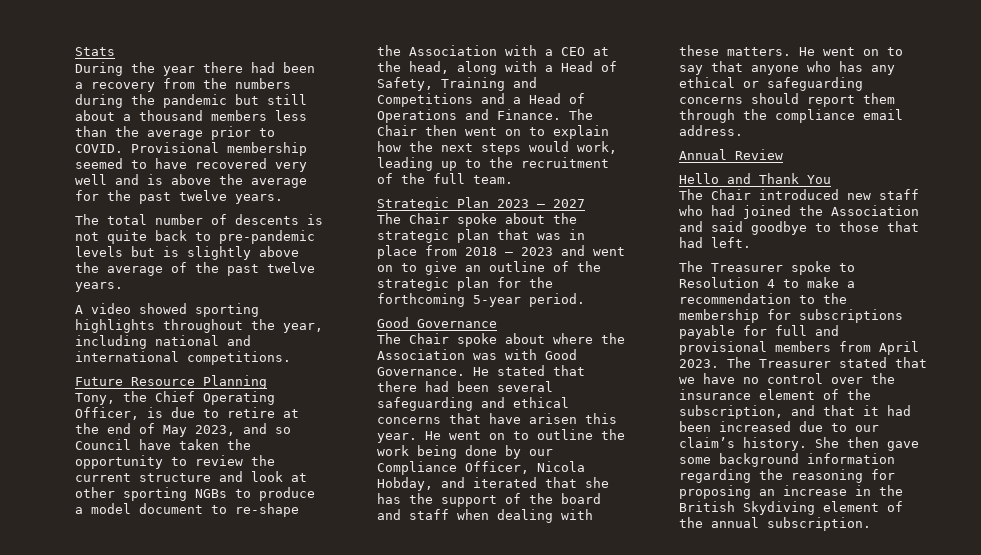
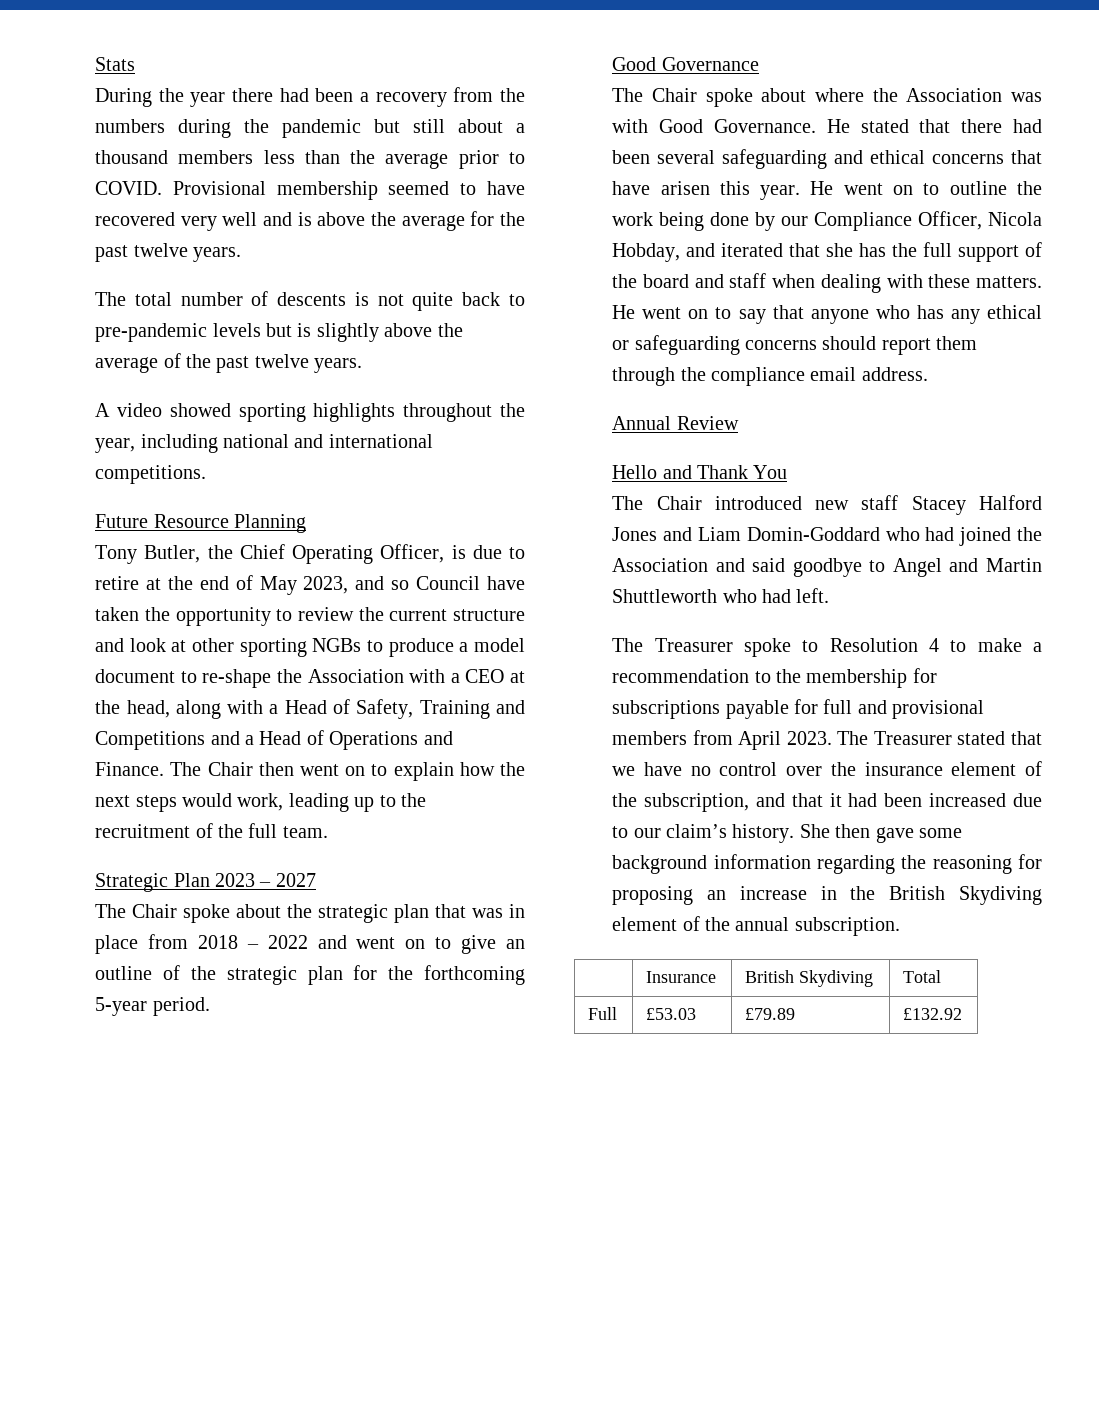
- Tony, the Chief Operating Officer, is due to retire at the end of May 2023, and so Council have taken the opportunity to review the current structure and look at other sporting NGBs to produce a model document to re-shape the Association with a CEO at the head, along with a Head of Safety, Training and Competitions and a Head of Operations and Finance.
+ Tony Butler, the Chief Operating Officer, is due to retire at the end of May 2023, and so Council have taken the opportunity to review the current structure and look at other sporting NGBs to produce a model document to re-shape the Association with a CEO at the head, along with a Head of Safety, Training and Competitions and a Head of Operations and Finance.
- The Chair spoke about the strategic plan that was in place from 2018 – 2023 and went on to give an outline of the strategic plan for the forthcoming 5-year period.
+ The Chair spoke about the strategic plan that was in place from 2018 – 2022 and went on to give an outline of the strategic plan for the forthcoming 5-year period.
- He went on to outline the work being done by our Compliance Officer, Nicola Hobday, and iterated that she has the support of the board and staff when dealing with these matters.
+ He went on to outline the work being done by our Compliance Officer, Nicola Hobday, and iterated that she has the full support of the board and staff when dealing with these matters.
- The Chair introduced new staff who had joined the Association and said goodbye to those that had left.
+ The Chair introduced new staff Stacey Halford Jones and Liam Domin-Goddard who had joined the Association and said goodbye to Angel and Martin Shuttleworth who had left.
+ | Insurance | British Skydiving | Total
+ Full | £53.03 | £79.89 | £132.92

